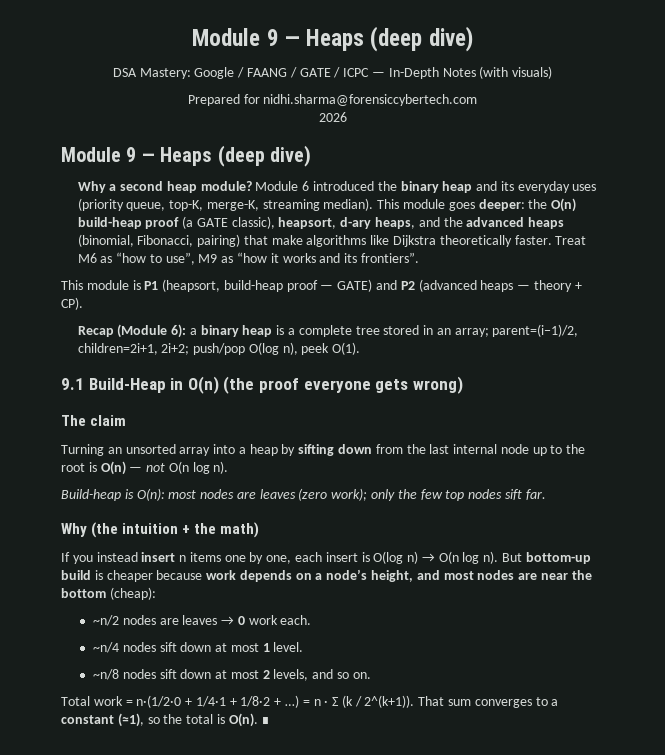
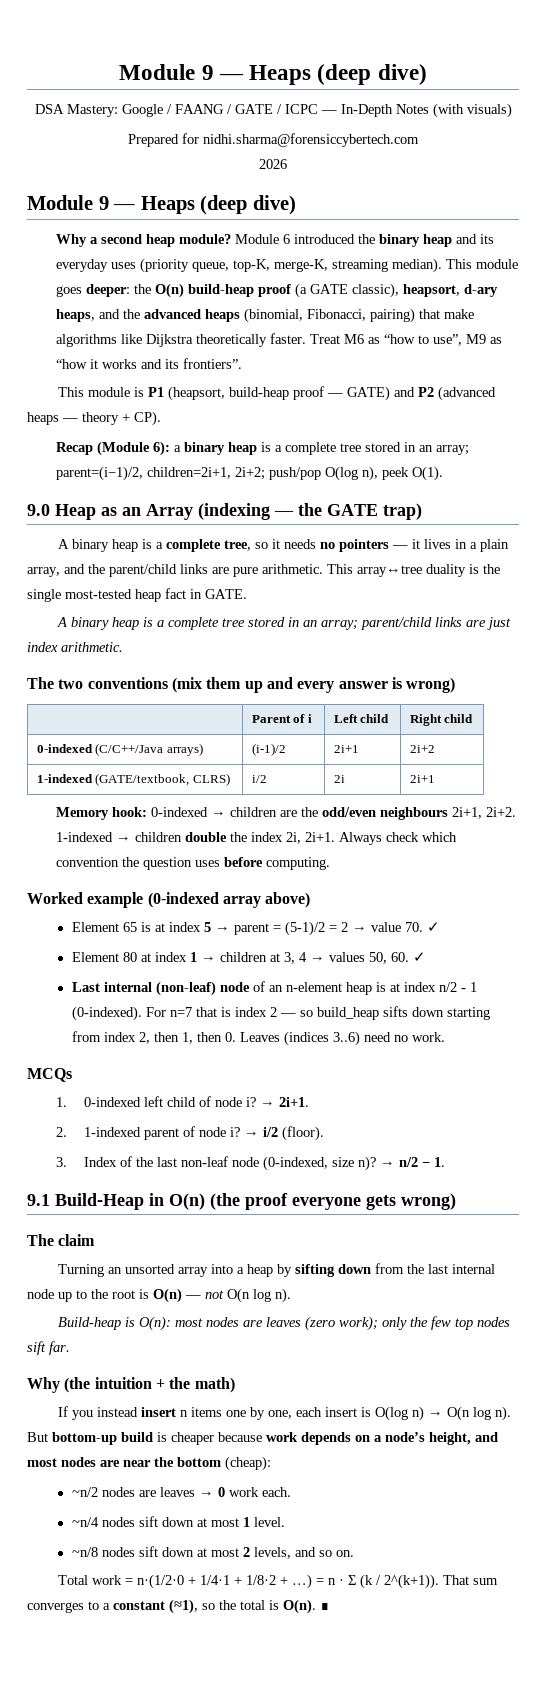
+ 9.0 Heap as an Array (indexing — the GATE trap)
+ A binary heap is a complete tree, so it needs no pointers — it lives in a plain array, and the parent/child links are pure arithmetic. This array↔tree duality is the single most-tested heap fact in GATE.
+ A binary heap is a complete tree stored in an array; parent/child links are just index arithmetic.
+ The two conventions (mix them up and every answer is wrong)
+ | Parent of i | Left child | Right child
+ 0-indexed (C/C++/Java arrays) | (i-1)/2 | 2i+1 | 2i+2
+ 1-indexed (GATE/textbook, CLRS) | i/2 | 2i | 2i+1
+ Memory hook: 0-indexed → children are the odd/even neighbours 2i+1, 2i+2. 1-indexed → children double the index 2i, 2i+1. Always check which convention the question uses before computing.
+ Worked example (0-indexed array above)
+ Element 65 is at index 5 → parent = (5-1)/2 = 2 → value 70. ✓
+ Element 80 at index 1 → children at 3, 4 → values 50, 60. ✓
+ Last internal (non-leaf) node of an n-element heap is at index n/2 - 1 (0-indexed). For n=7 that is index 2 — so build_heap sifts down starting from index 2, then 1, then 0. Leaves (indices 3..6) need no work.
+ MCQs
+ 1. 0-indexed left child of node i? → 2i+1.
+ 2. 1-indexed parent of node i? → i/2 (floor).
+ 3. Index of the last non-leaf node (0-indexed, size n)? → n/2 − 1.

